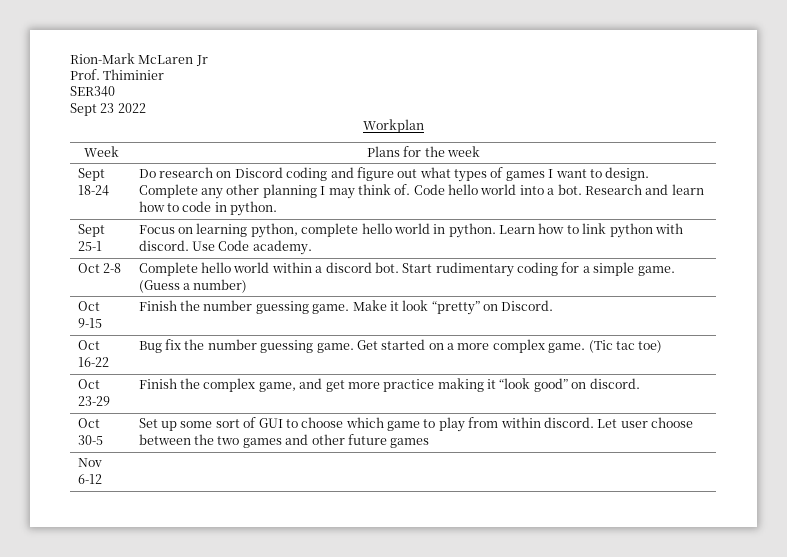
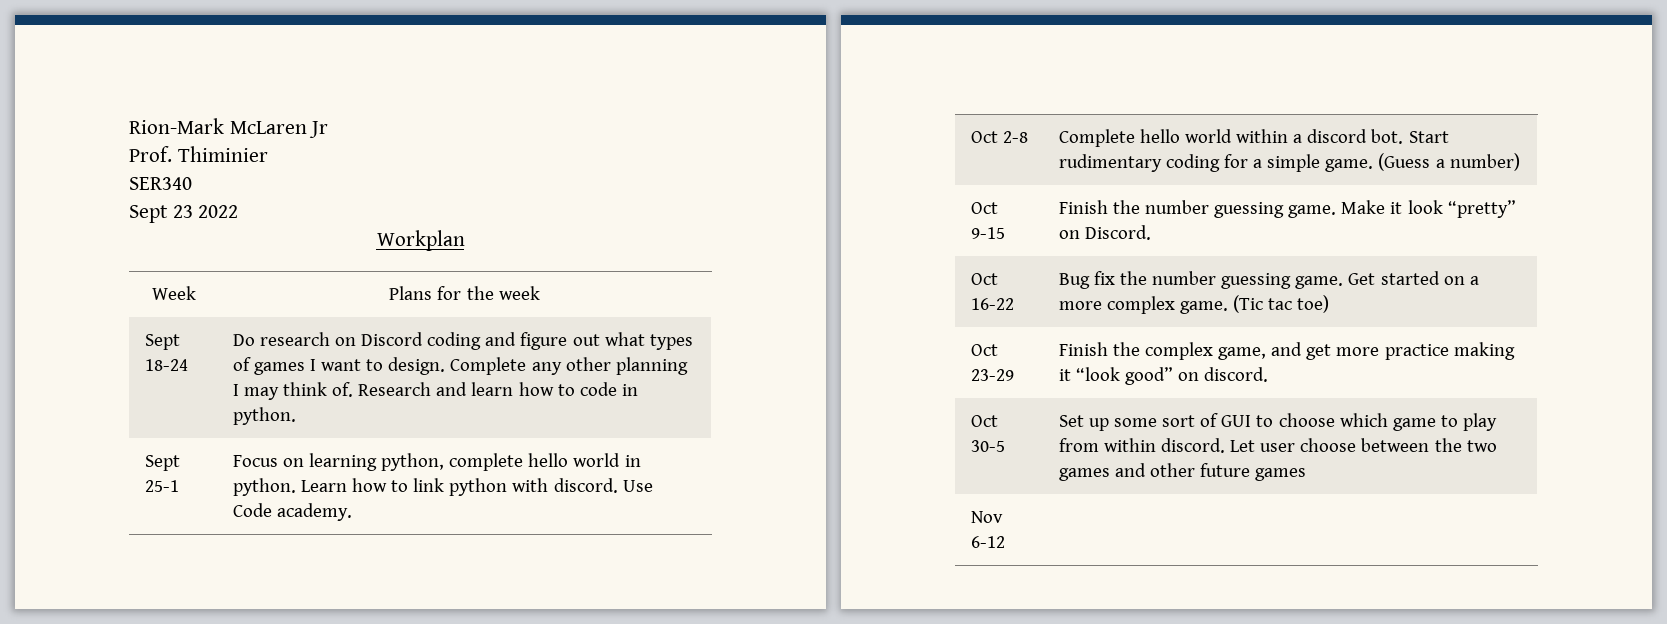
- Sept 18-24 | Do research on Discord coding and figure out what types of games I want to design. Complete any other planning I may think of. Code hello world into a bot. Research and learn how to code in python.
+ Sept 18-24 | Do research on Discord coding and figure out what types of games I want to design. Complete any other planning I may think of. Research and learn how to code in python.

